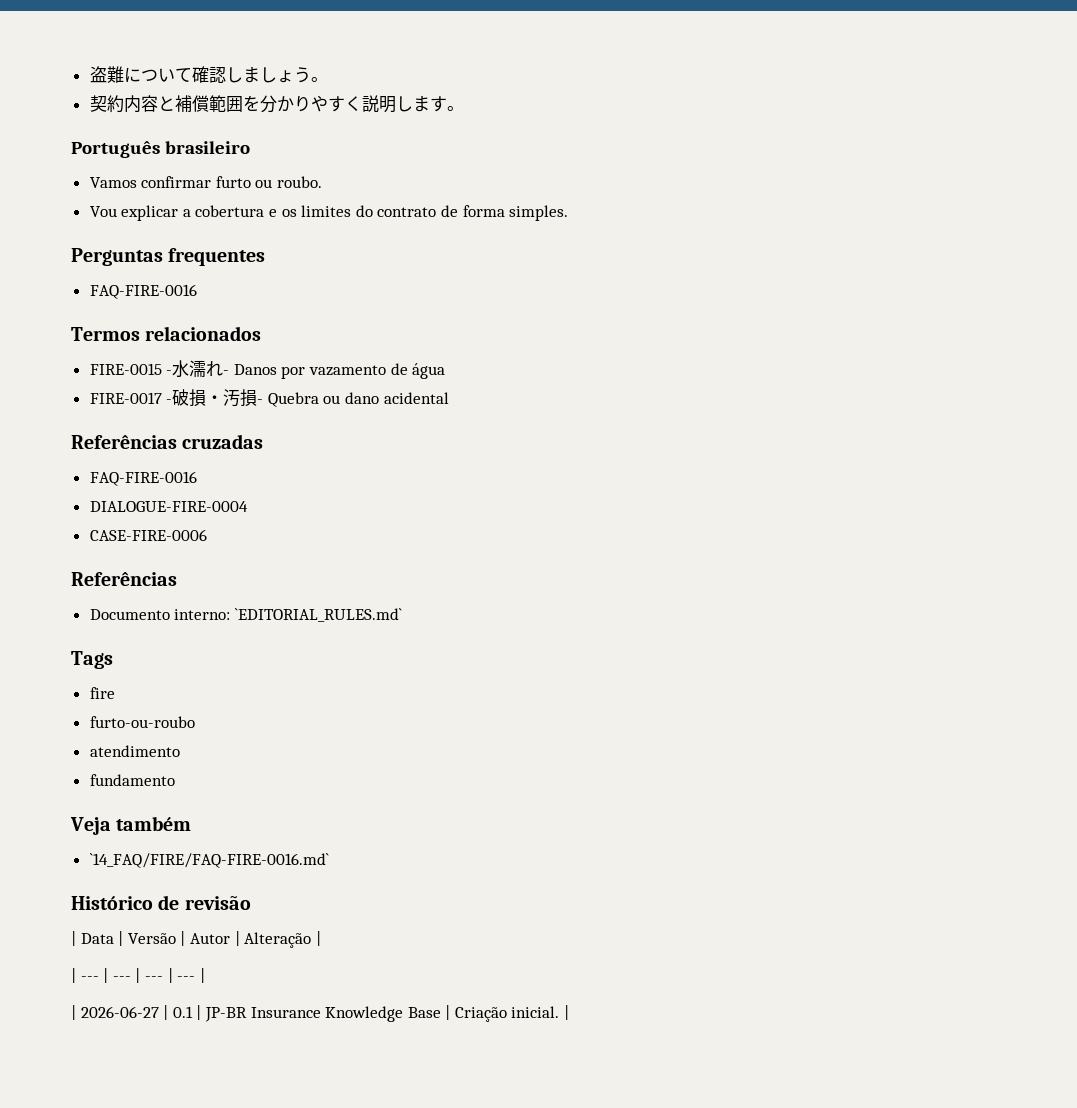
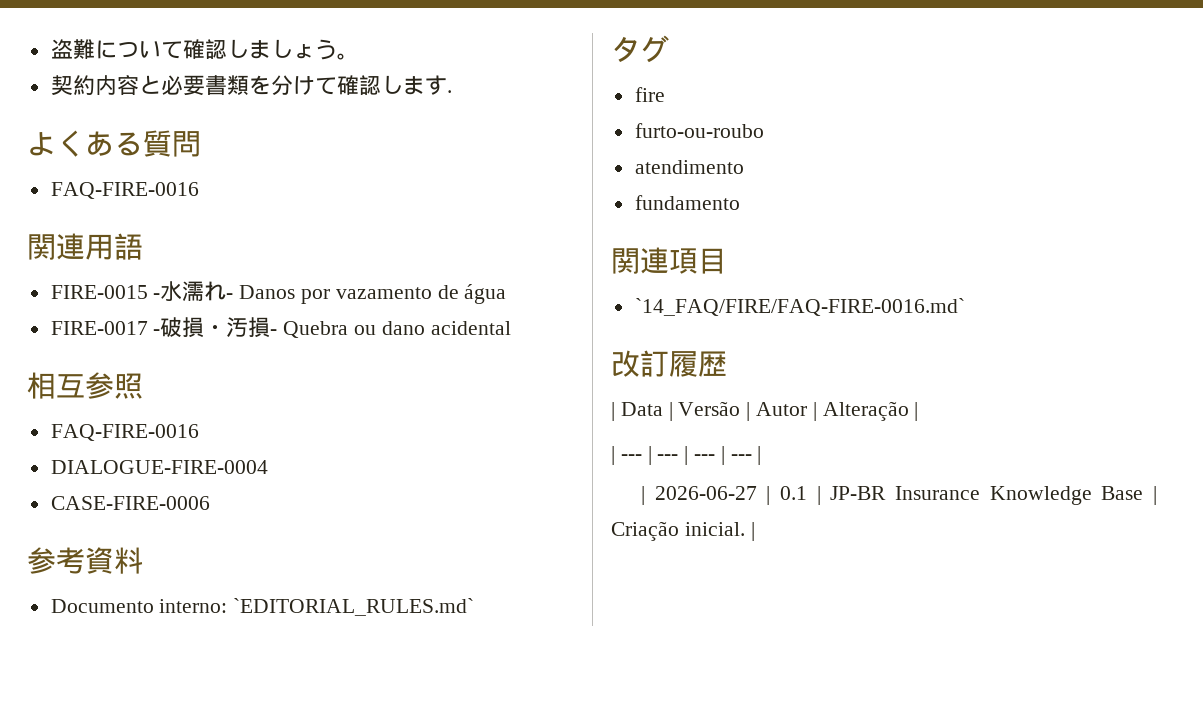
- 契約内容と補償範囲を分かりやすく説明します。
- Português brasileiro
- Vamos confirmar furto ou roubo.
- Vou explicar a cobertura e os limites do contrato de forma simples.
- Perguntas frequentes
+ 契約内容と必要書類を分けて確認します.
+ よくある質問
  FAQ-FIRE-0016
- Termos relacionados
+ 関連用語
- Referências cruzadas
+ 相互参照
  CASE-FIRE-0006
- Referências
+ 参考資料
- Tags
+ タグ
- Veja também
+ 関連項目
- Histórico de revisão
+ 改訂履歴

